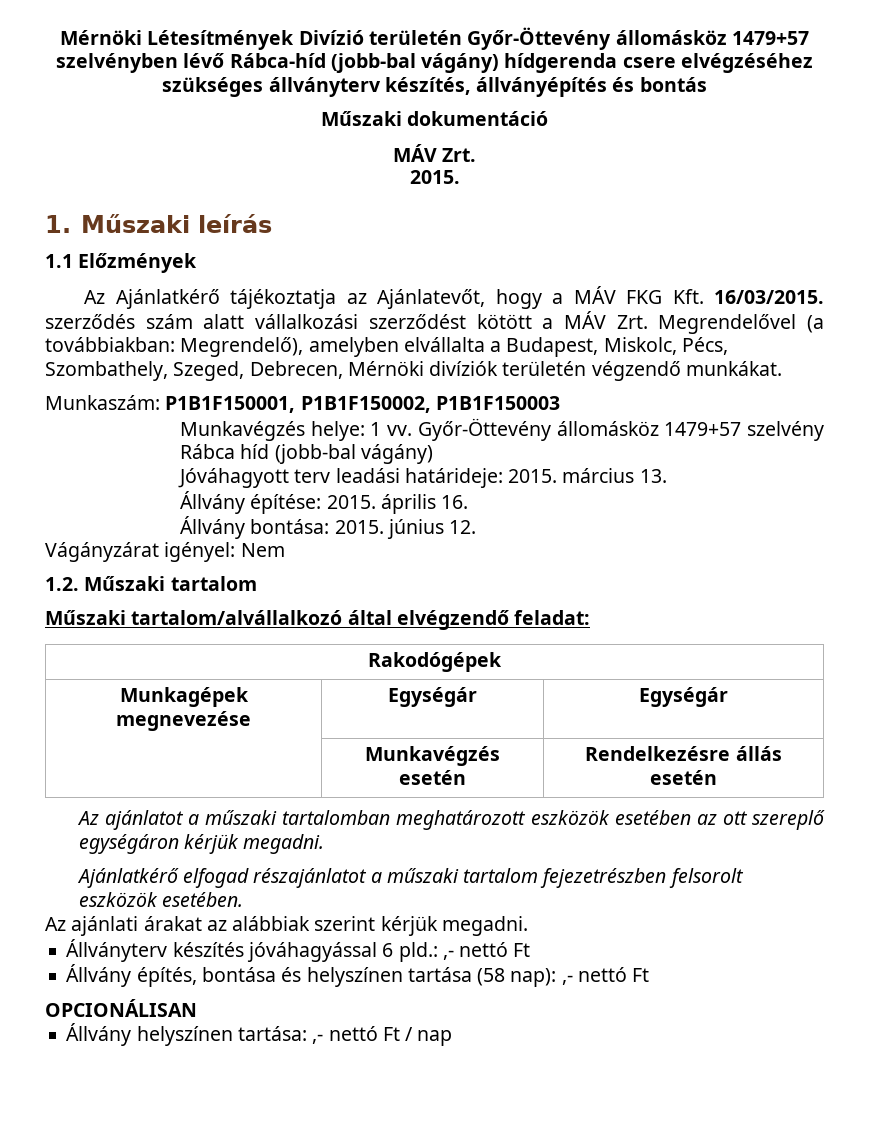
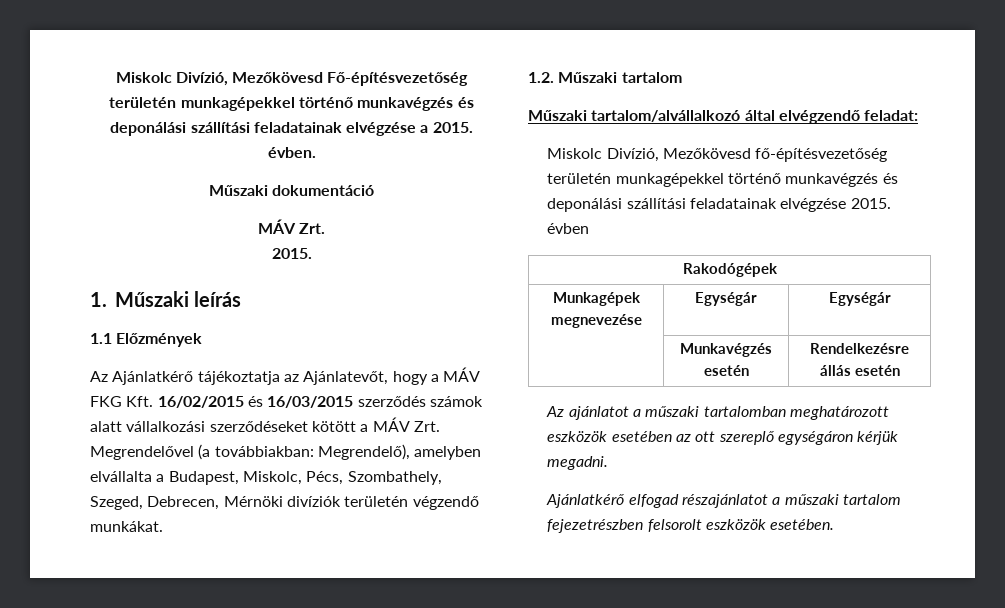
- Mérnöki Létesítmények Divízió területén Győr-Öttevény állomásköz 1479+57 szelvényben lévő Rábca-híd (jobb-bal vágány) hídgerenda csere elvégzéséhez szükséges állványterv készítés, állványépítés és bontás
+ Miskolc Divízió, Mezőkövesd Fő-építésvezetőség területén munkagépekkel történő munkavégzés és deponálási szállítási feladatainak elvégzése a 2015. évben.
- Az Ajánlatkérő tájékoztatja az Ajánlatevőt, hogy a MÁV FKG Kft. 16/03/2015. szerződés szám alatt vállalkozási szerződést kötött a MÁV Zrt. Megrendelővel (a továbbiakban: Megrendelő), amelyben elvállalta a Budapest, Miskolc, Pécs, Szombathely, Szeged, Debrecen, Mérnöki divíziók területén végzendő munkákat.
+ Az Ajánlatkérő tájékoztatja az Ajánlatevőt, hogy a MÁV FKG Kft. 16/02/2015 és 16/03/2015 szerződés számok alatt vállalkozási szerződéseket kötött a MÁV Zrt. Megrendelővel (a továbbiakban: Megrendelő), amelyben elvállalta a Budapest, Miskolc, Pécs, Szombathely, Szeged, Debrecen, Mérnöki divíziók területén végzendő munkákat.
- Munkaszám: P1B1F150001, P1B1F150002, P1B1F150003
- Munkavégzés helye: 1 vv. Győr-Öttevény állomásköz 1479+57 szelvény Rábca híd (jobb-bal vágány)
- Jóváhagyott terv leadási határideje: 2015. március 13.
- Állvány építése: 2015. április 16.
- Állvány bontása: 2015. június 12.
- Vágányzárat igényel: Nem
+ Miskolc Divízió, Mezőkövesd fő-építésvezetőség területén munkagépekkel történő munkavégzés és deponálási szállítási feladatainak elvégzése 2015. évben
- Az ajánlati árakat az alábbiak szerint kérjük megadni.
- Állványterv készítés jóváhagyással 6 pld.: ,- nettó Ft
- Állvány építés, bontása és helyszínen tartása (58 nap): ,- nettó Ft
- OPCIONÁLISAN
- Állvány helyszínen tartása: ,- nettó Ft / nap

